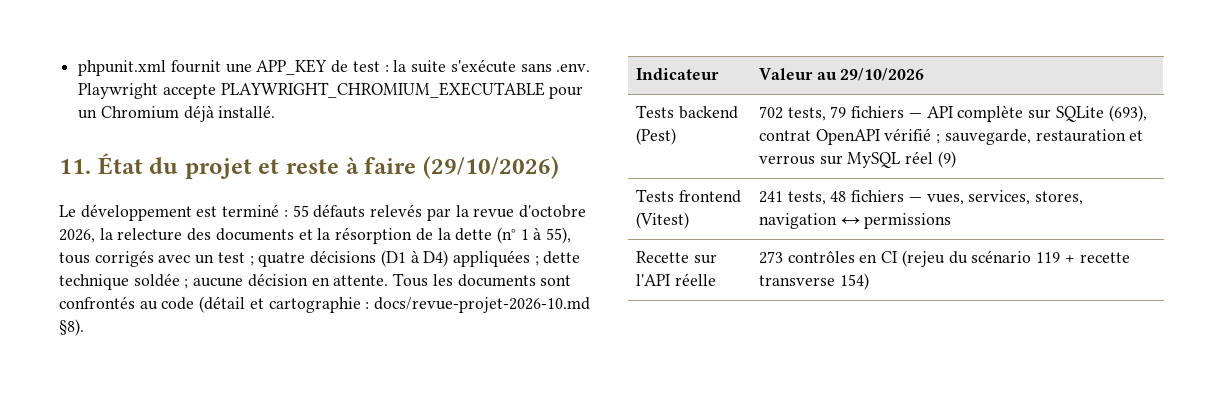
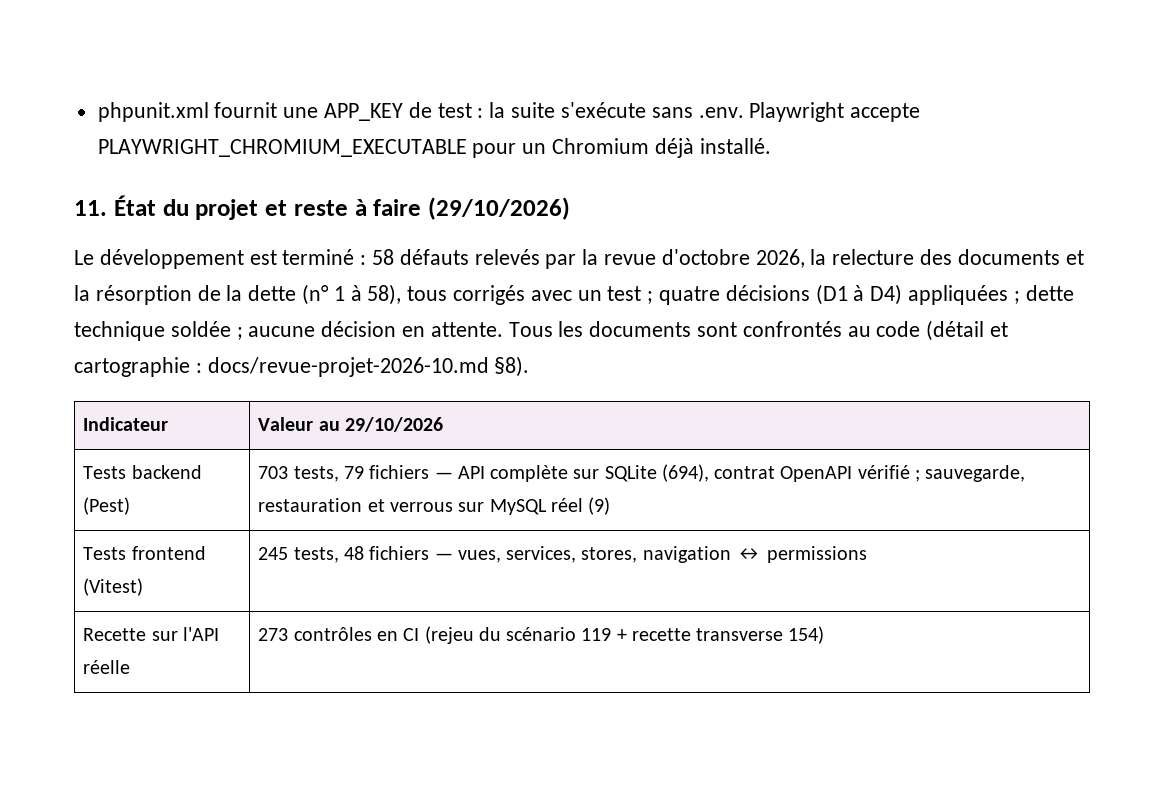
- Le développement est terminé : 55 défauts relevés par la revue d'octobre 2026, la relecture des documents et la résorption de la dette (n° 1 à 55), tous corrigés avec un test ; quatre décisions (D1 à D4) appliquées ; dette technique soldée ; aucune décision en attente.
+ Le développement est terminé : 58 défauts relevés par la revue d'octobre 2026, la relecture des documents et la résorption de la dette (n° 1 à 58), tous corrigés avec un test ; quatre décisions (D1 à D4) appliquées ; dette technique soldée ; aucune décision en attente.
- Tests backend (Pest) | 702 tests, 79 fichiers — API complète sur SQLite (693), contrat OpenAPI vérifié ; sauvegarde, restauration et verrous sur MySQL réel (9)
+ Tests backend (Pest) | 703 tests, 79 fichiers — API complète sur SQLite (694), contrat OpenAPI vérifié ; sauvegarde, restauration et verrous sur MySQL réel (9)
- Tests frontend (Vitest) | 241 tests, 48 fichiers — vues, services, stores, navigation ↔ permissions
+ Tests frontend (Vitest) | 245 tests, 48 fichiers — vues, services, stores, navigation ↔ permissions

